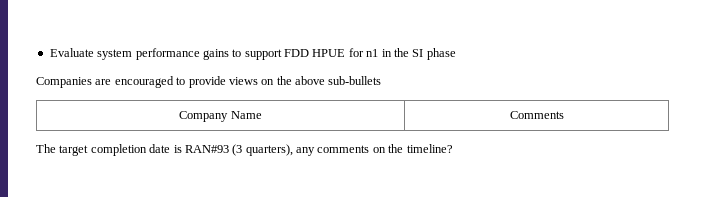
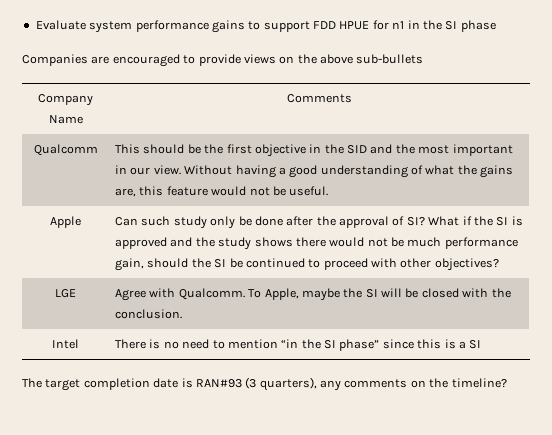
+ Qualcomm | This should be the first objective in the SID and the most important in our view. Without having a good understanding of what the gains are, this feature would not be useful.
+ Apple | Can such study only be done after the approval of SI? What if the SI is approved and the study shows there would not be much performance gain, should the SI be continued to proceed with other objectives?
+ LGE | Agree with Qualcomm. To Apple, maybe the SI will be closed with the conclusion.
+ Intel | There is no need to mention “in the SI phase” since this is a SI

